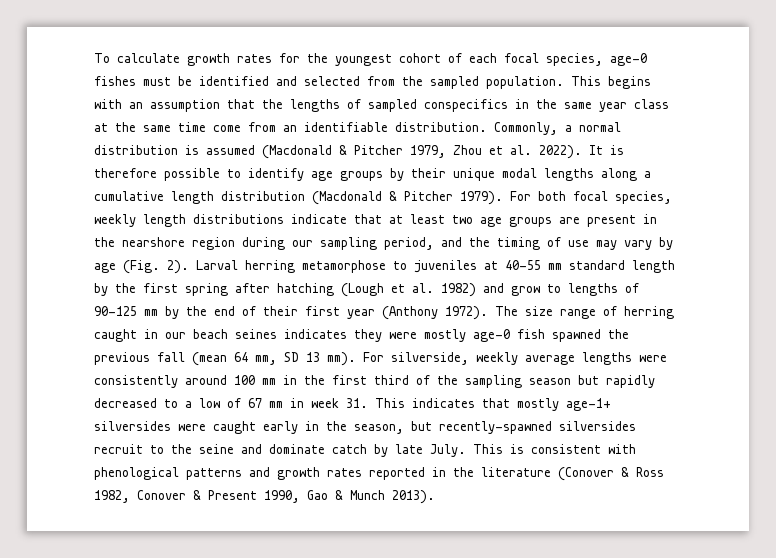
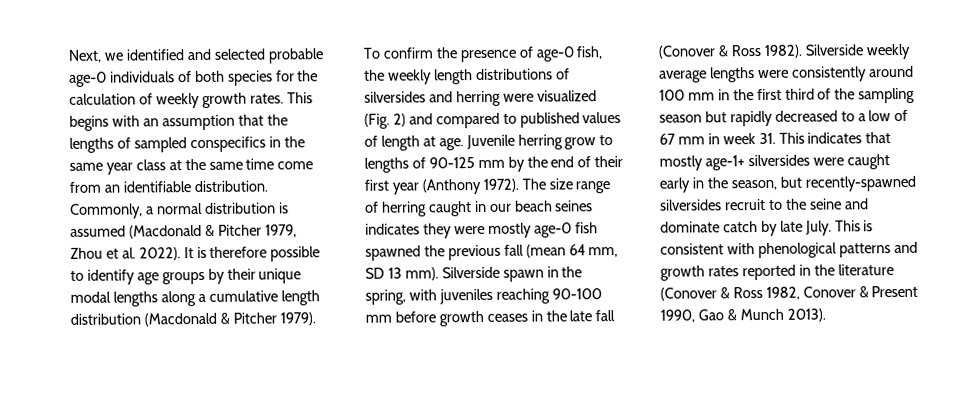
- To calculate growth rates for the youngest cohort of each focal species, age-0 fishes must be identified and selected from the sampled population.
+ Next, we identified and selected probable age-0 individuals of both species for the calculation of weekly growth rates.
- For both focal species, weekly length distributions indicate that at least two age groups are present in the nearshore region during our sampling period, and the timing of use may vary by age (Fig. 2). Larval herring metamorphose to juveniles at 40-55 mm standard length by the first spring after hatching (Lough et al. 1982) and grow to lengths of 90-125 mm by the end of their first year (Anthony 1972).
+ To confirm the presence of age-0 fish, the weekly length distributions of silversides and herring were visualized (Fig. 2) and compared to published values of length at age. Juvenile herring grow to lengths of 90-125 mm by the end of their first year (Anthony 1972).
- For silverside, weekly average lengths were consistently around 100 mm in the first third of the sampling season but rapidly decreased to a low of 67 mm in week 31. This indicates that mostly age-1+ silversides were caught early in the season, but recently-spawned silversides recruit to the seine and dominate catch by late July.
+ Silverside spawn in the spring, with juveniles reaching 90-100 mm before growth ceases in the late fall (Conover & Ross 1982). Silverside weekly average lengths were consistently around 100 mm in the first third of the sampling season but rapidly decreased to a low of 67 mm in week 31. This indicates that mostly age-1+ silversides were caught early in the season, but recently-spawned silversides recruit to the seine and dominate catch by late July.

